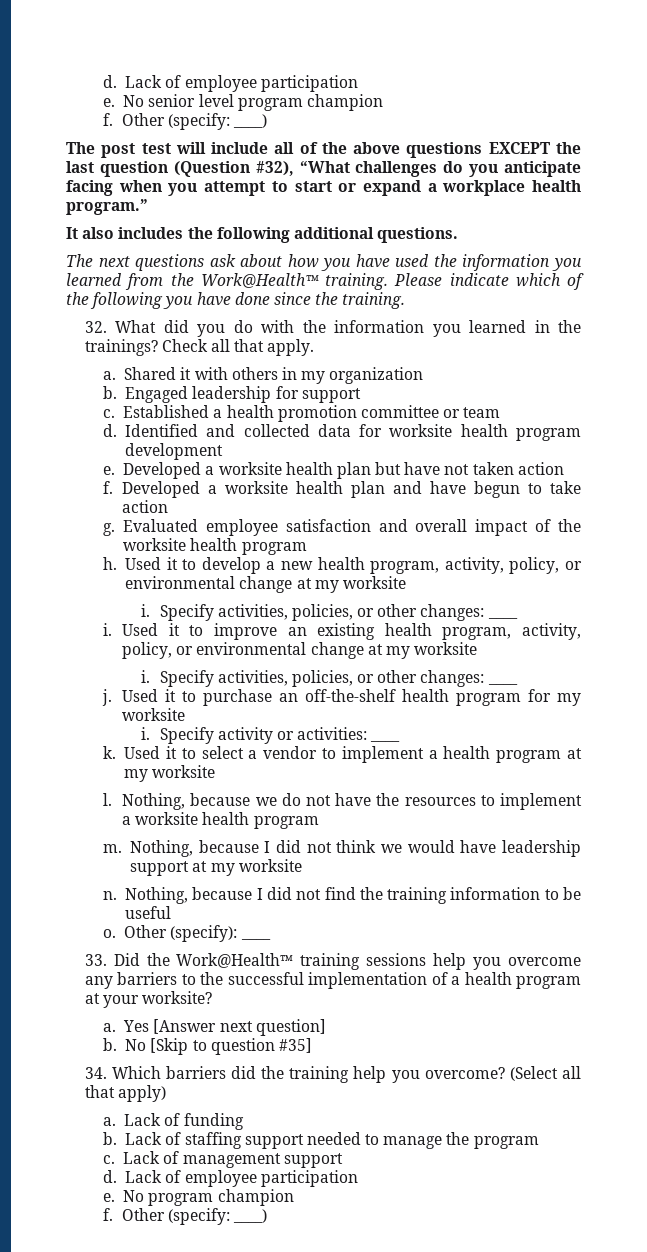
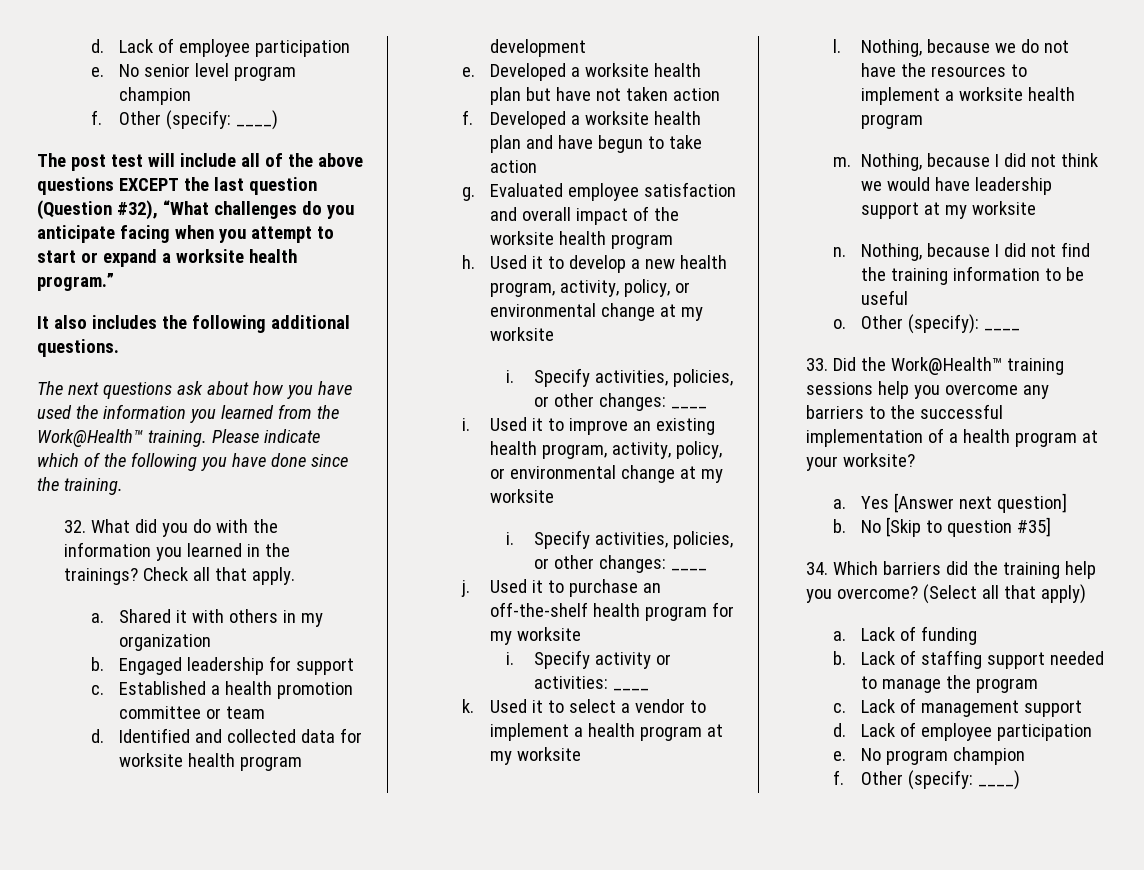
- The post test will include all of the above questions EXCEPT the last question (Question #32), “What challenges do you anticipate facing when you attempt to start or expand a workplace health program.”
+ The post test will include all of the above questions EXCEPT the last question (Question #32), “What challenges do you anticipate facing when you attempt to start or expand a worksite health program.”

